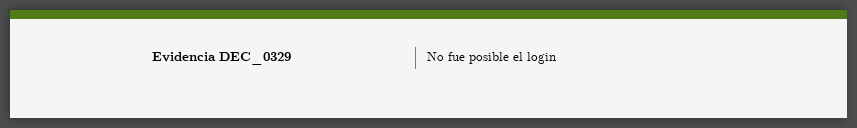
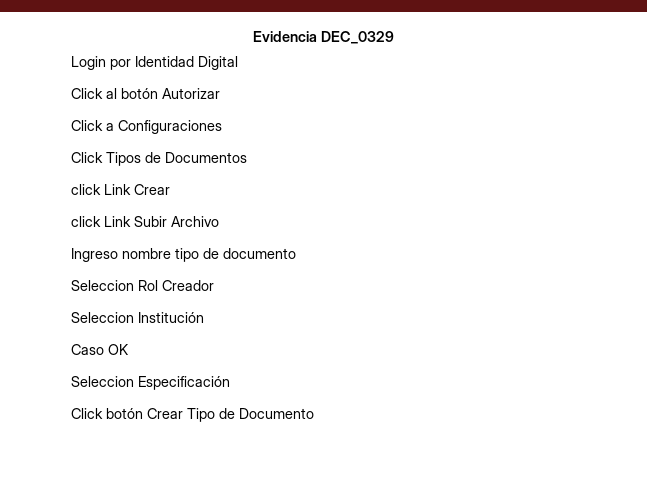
- No fue posible el login
+ Login por Identidad Digital
+ Click al botón Autorizar
+ Click a Configuraciones
+ Click Tipos de Documentos
+ click Link Crear
+ click Link Subir Archivo
+ Ingreso nombre tipo de documento
+ Seleccion Rol Creador
+ Seleccion Institución
+ Caso OK
+ Seleccion Especificación
+ Click botón Crear Tipo de Documento

